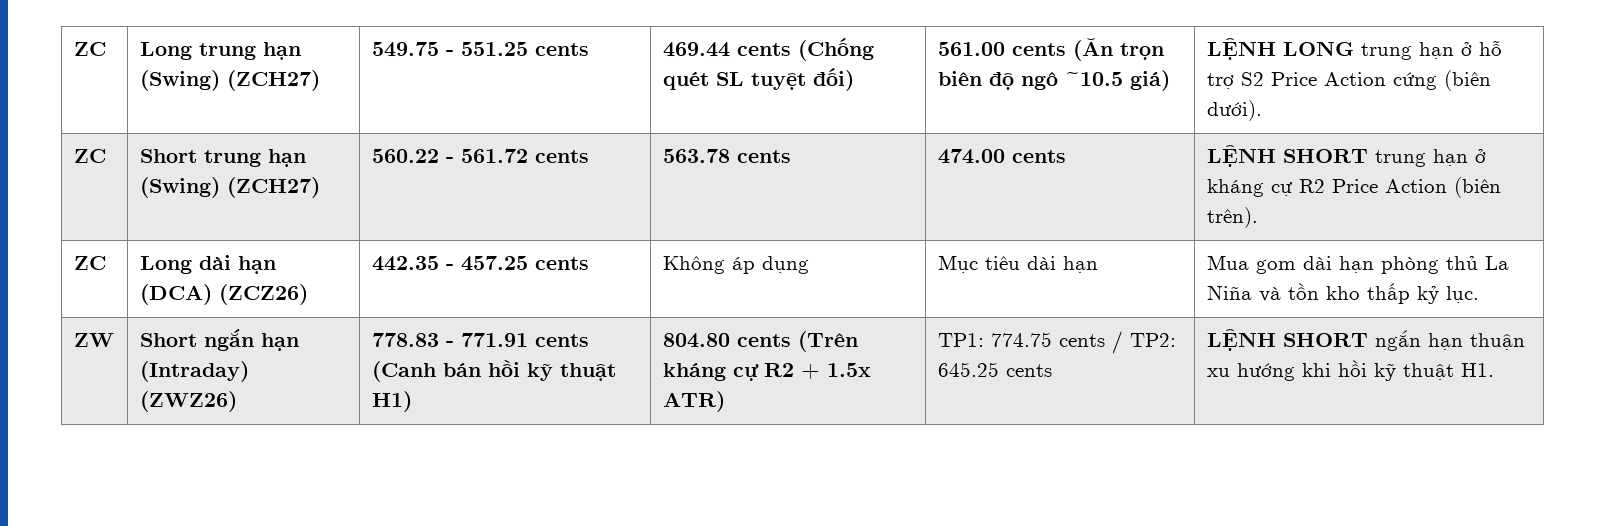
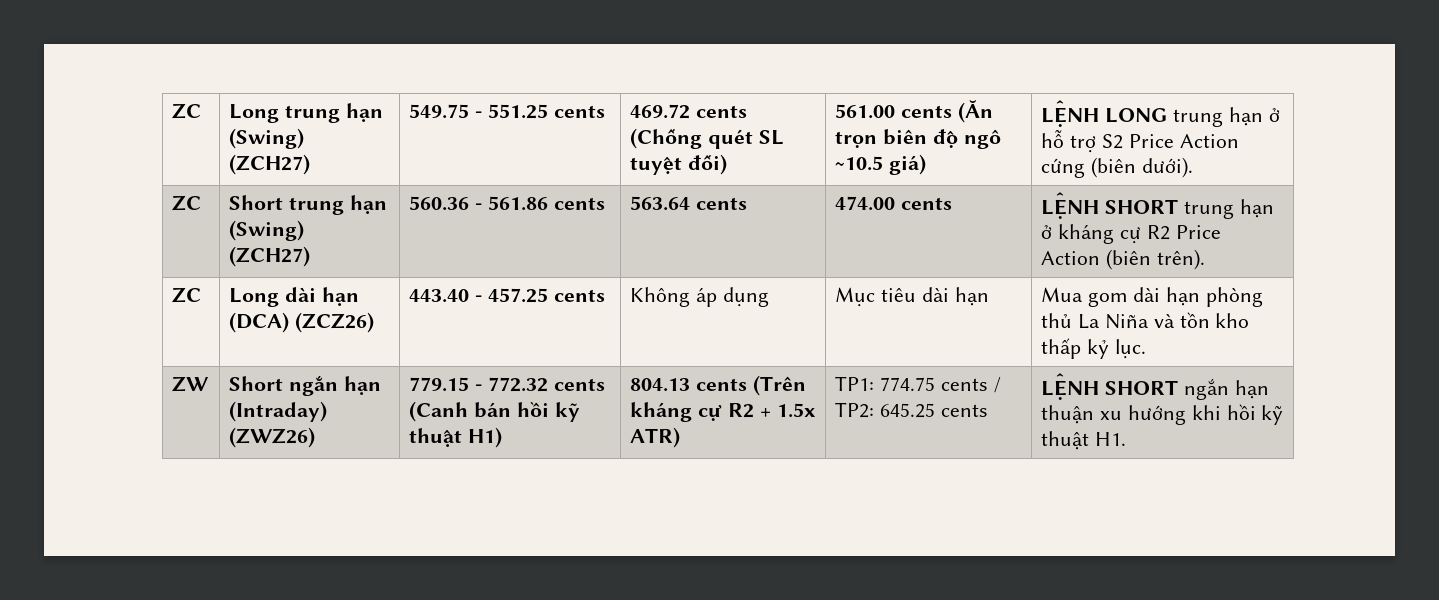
- ZC | Long trung hạn (Swing) (ZCH27) | 549.75 - 551.25 cents | 469.44 cents (Chống quét SL tuyệt đối) | 561.00 cents (Ăn trọn biên độ ngô ~10.5 giá) | LỆNH LONG trung hạn ở hỗ trợ S2 Price Action cứng (biên dưới).
+ ZC | Long trung hạn (Swing) (ZCH27) | 549.75 - 551.25 cents | 469.72 cents (Chống quét SL tuyệt đối) | 561.00 cents (Ăn trọn biên độ ngô ~10.5 giá) | LỆNH LONG trung hạn ở hỗ trợ S2 Price Action cứng (biên dưới).
- ZC | Short trung hạn (Swing) (ZCH27) | 560.22 - 561.72 cents | 563.78 cents | 474.00 cents | LỆNH SHORT trung hạn ở kháng cự R2 Price Action (biên trên).
+ ZC | Short trung hạn (Swing) (ZCH27) | 560.36 - 561.86 cents | 563.64 cents | 474.00 cents | LỆNH SHORT trung hạn ở kháng cự R2 Price Action (biên trên).
- ZC | Long dài hạn (DCA) (ZCZ26) | 442.35 - 457.25 cents | Không áp dụng | Mục tiêu dài hạn | Mua gom dài hạn phòng thủ La Niña và tồn kho thấp kỷ lục.
+ ZC | Long dài hạn (DCA) (ZCZ26) | 443.40 - 457.25 cents | Không áp dụng | Mục tiêu dài hạn | Mua gom dài hạn phòng thủ La Niña và tồn kho thấp kỷ lục.
- 778.83 - 771.91 cents (Canh bán hồi kỹ thuật H1)
+ 779.15 - 772.32 cents (Canh bán hồi kỹ thuật H1)
- 804.80 cents (Trên kháng cự R2 + 1.5x ATR)
+ 804.13 cents (Trên kháng cự R2 + 1.5x ATR)

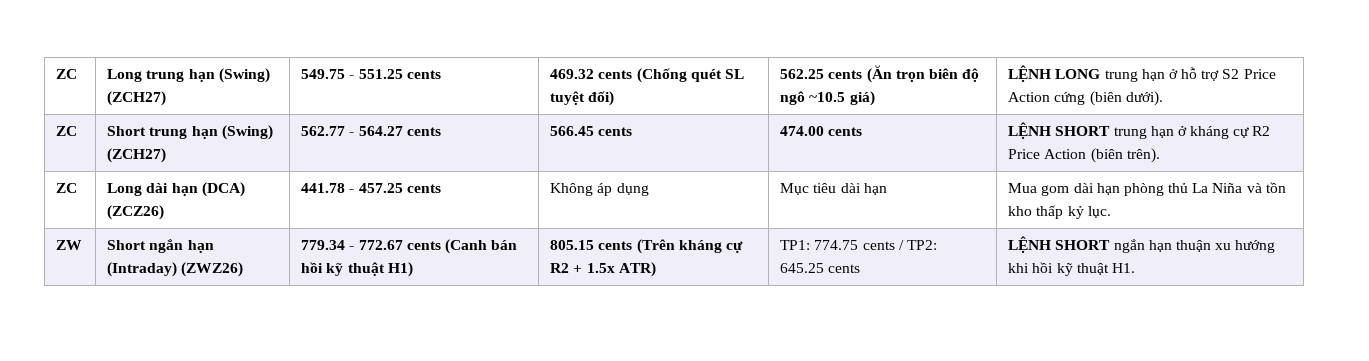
- ZC | Long trung hạn (Swing) (ZCH27) | 549.75 - 551.25 cents | 469.72 cents (Chống quét SL tuyệt đối) | 561.00 cents (Ăn trọn biên độ ngô ~10.5 giá) | LỆNH LONG trung hạn ở hỗ trợ S2 Price Action cứng (biên dưới).
+ ZC | Long trung hạn (Swing) (ZCH27) | 549.75 - 551.25 cents | 469.32 cents (Chống quét SL tuyệt đối) | 562.25 cents (Ăn trọn biên độ ngô ~10.5 giá) | LỆNH LONG trung hạn ở hỗ trợ S2 Price Action cứng (biên dưới).
- ZC | Short trung hạn (Swing) (ZCH27) | 560.36 - 561.86 cents | 563.64 cents | 474.00 cents | LỆNH SHORT trung hạn ở kháng cự R2 Price Action (biên trên).
+ ZC | Short trung hạn (Swing) (ZCH27) | 562.77 - 564.27 cents | 566.45 cents | 474.00 cents | LỆNH SHORT trung hạn ở kháng cự R2 Price Action (biên trên).
- ZC | Long dài hạn (DCA) (ZCZ26) | 443.40 - 457.25 cents | Không áp dụng | Mục tiêu dài hạn | Mua gom dài hạn phòng thủ La Niña và tồn kho thấp kỷ lục.
+ ZC | Long dài hạn (DCA) (ZCZ26) | 441.78 - 457.25 cents | Không áp dụng | Mục tiêu dài hạn | Mua gom dài hạn phòng thủ La Niña và tồn kho thấp kỷ lục.
- 779.15 - 772.32 cents (Canh bán hồi kỹ thuật H1)
+ 779.34 - 772.67 cents (Canh bán hồi kỹ thuật H1)
- 804.13 cents (Trên kháng cự R2 + 1.5x ATR)
+ 805.15 cents (Trên kháng cự R2 + 1.5x ATR)

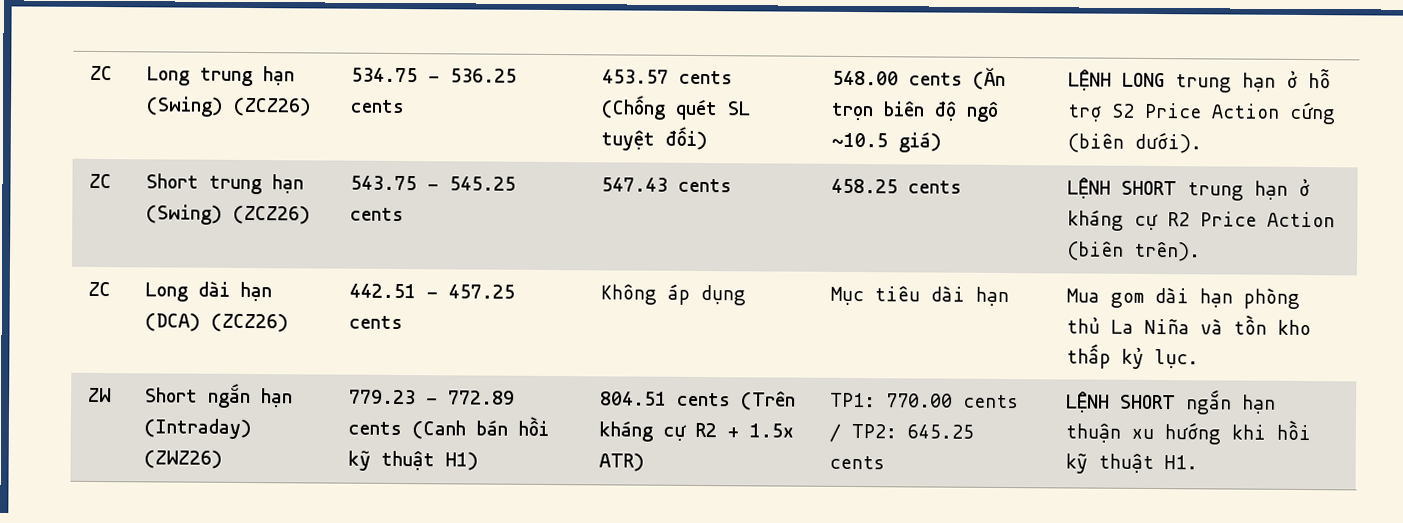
- ZC | Long trung hạn (Swing) (ZCH27) | 549.75 - 551.25 cents | 469.32 cents (Chống quét SL tuyệt đối) | 562.25 cents (Ăn trọn biên độ ngô ~10.5 giá) | LỆNH LONG trung hạn ở hỗ trợ S2 Price Action cứng (biên dưới).
+ ZC | Long trung hạn (Swing) (ZCZ26) | 534.75 - 536.25 cents | 453.57 cents (Chống quét SL tuyệt đối) | 548.00 cents (Ăn trọn biên độ ngô ~10.5 giá) | LỆNH LONG trung hạn ở hỗ trợ S2 Price Action cứng (biên dưới).
- ZC | Short trung hạn (Swing) (ZCH27) | 562.77 - 564.27 cents | 566.45 cents | 474.00 cents | LỆNH SHORT trung hạn ở kháng cự R2 Price Action (biên trên).
+ ZC | Short trung hạn (Swing) (ZCZ26) | 543.75 - 545.25 cents | 547.43 cents | 458.25 cents | LỆNH SHORT trung hạn ở kháng cự R2 Price Action (biên trên).
- ZC | Long dài hạn (DCA) (ZCZ26) | 441.78 - 457.25 cents | Không áp dụng | Mục tiêu dài hạn | Mua gom dài hạn phòng thủ La Niña và tồn kho thấp kỷ lục.
+ ZC | Long dài hạn (DCA) (ZCZ26) | 442.51 - 457.25 cents | Không áp dụng | Mục tiêu dài hạn | Mua gom dài hạn phòng thủ La Niña và tồn kho thấp kỷ lục.
- 779.34 - 772.67 cents (Canh bán hồi kỹ thuật H1)
+ 779.23 - 772.89 cents (Canh bán hồi kỹ thuật H1)
- 805.15 cents (Trên kháng cự R2 + 1.5x ATR)
+ 804.51 cents (Trên kháng cự R2 + 1.5x ATR)
- TP1: 774.75 cents / TP2: 645.25 cents
+ TP1: 770.00 cents / TP2: 645.25 cents

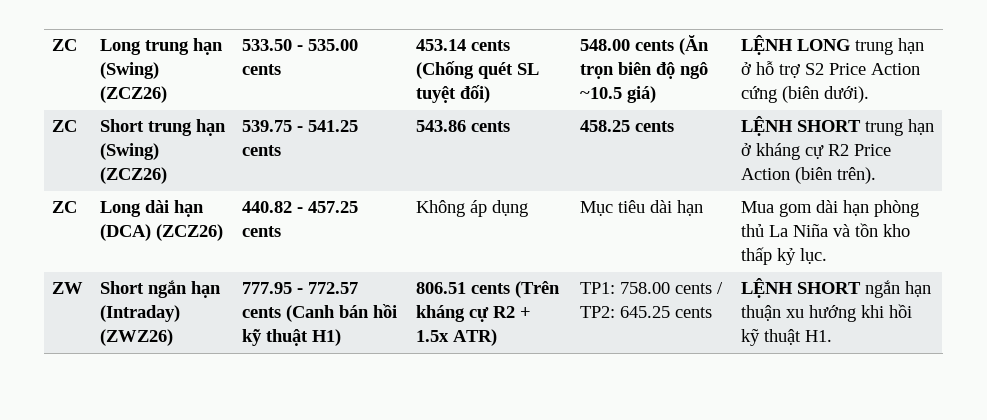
- ZC | Long trung hạn (Swing) (ZCZ26) | 534.75 - 536.25 cents | 453.57 cents (Chống quét SL tuyệt đối) | 548.00 cents (Ăn trọn biên độ ngô ~10.5 giá) | LỆNH LONG trung hạn ở hỗ trợ S2 Price Action cứng (biên dưới).
+ ZC | Long trung hạn (Swing) (ZCZ26) | 533.50 - 535.00 cents | 453.14 cents (Chống quét SL tuyệt đối) | 548.00 cents (Ăn trọn biên độ ngô ~10.5 giá) | LỆNH LONG trung hạn ở hỗ trợ S2 Price Action cứng (biên dưới).
- ZC | Short trung hạn (Swing) (ZCZ26) | 543.75 - 545.25 cents | 547.43 cents | 458.25 cents | LỆNH SHORT trung hạn ở kháng cự R2 Price Action (biên trên).
+ ZC | Short trung hạn (Swing) (ZCZ26) | 539.75 - 541.25 cents | 543.86 cents | 458.25 cents | LỆNH SHORT trung hạn ở kháng cự R2 Price Action (biên trên).
- ZC | Long dài hạn (DCA) (ZCZ26) | 442.51 - 457.25 cents | Không áp dụng | Mục tiêu dài hạn | Mua gom dài hạn phòng thủ La Niña và tồn kho thấp kỷ lục.
+ ZC | Long dài hạn (DCA) (ZCZ26) | 440.82 - 457.25 cents | Không áp dụng | Mục tiêu dài hạn | Mua gom dài hạn phòng thủ La Niña và tồn kho thấp kỷ lục.
- 779.23 - 772.89 cents (Canh bán hồi kỹ thuật H1)
+ 777.95 - 772.57 cents (Canh bán hồi kỹ thuật H1)
- 804.51 cents (Trên kháng cự R2 + 1.5x ATR)
+ 806.51 cents (Trên kháng cự R2 + 1.5x ATR)
- TP1: 770.00 cents / TP2: 645.25 cents
+ TP1: 758.00 cents / TP2: 645.25 cents

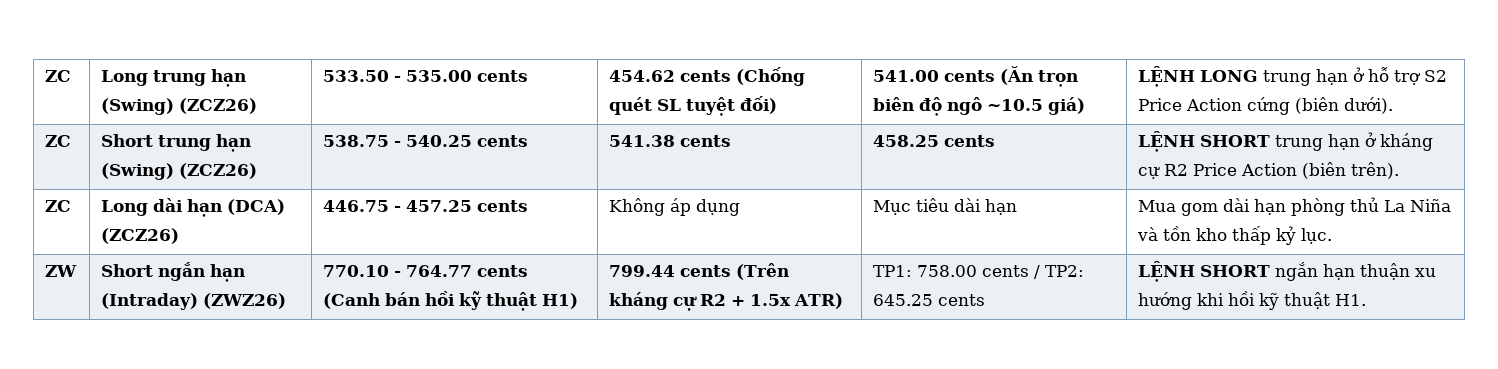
- ZC | Long trung hạn (Swing) (ZCZ26) | 533.50 - 535.00 cents | 453.14 cents (Chống quét SL tuyệt đối) | 548.00 cents (Ăn trọn biên độ ngô ~10.5 giá) | LỆNH LONG trung hạn ở hỗ trợ S2 Price Action cứng (biên dưới).
+ ZC | Long trung hạn (Swing) (ZCZ26) | 533.50 - 535.00 cents | 454.62 cents (Chống quét SL tuyệt đối) | 541.00 cents (Ăn trọn biên độ ngô ~10.5 giá) | LỆNH LONG trung hạn ở hỗ trợ S2 Price Action cứng (biên dưới).
- ZC | Short trung hạn (Swing) (ZCZ26) | 539.75 - 541.25 cents | 543.86 cents | 458.25 cents | LỆNH SHORT trung hạn ở kháng cự R2 Price Action (biên trên).
+ ZC | Short trung hạn (Swing) (ZCZ26) | 538.75 - 540.25 cents | 541.38 cents | 458.25 cents | LỆNH SHORT trung hạn ở kháng cự R2 Price Action (biên trên).
- ZC | Long dài hạn (DCA) (ZCZ26) | 440.82 - 457.25 cents | Không áp dụng | Mục tiêu dài hạn | Mua gom dài hạn phòng thủ La Niña và tồn kho thấp kỷ lục.
+ ZC | Long dài hạn (DCA) (ZCZ26) | 446.75 - 457.25 cents | Không áp dụng | Mục tiêu dài hạn | Mua gom dài hạn phòng thủ La Niña và tồn kho thấp kỷ lục.
- 777.95 - 772.57 cents (Canh bán hồi kỹ thuật H1)
+ 770.10 - 764.77 cents (Canh bán hồi kỹ thuật H1)
- 806.51 cents (Trên kháng cự R2 + 1.5x ATR)
+ 799.44 cents (Trên kháng cự R2 + 1.5x ATR)

